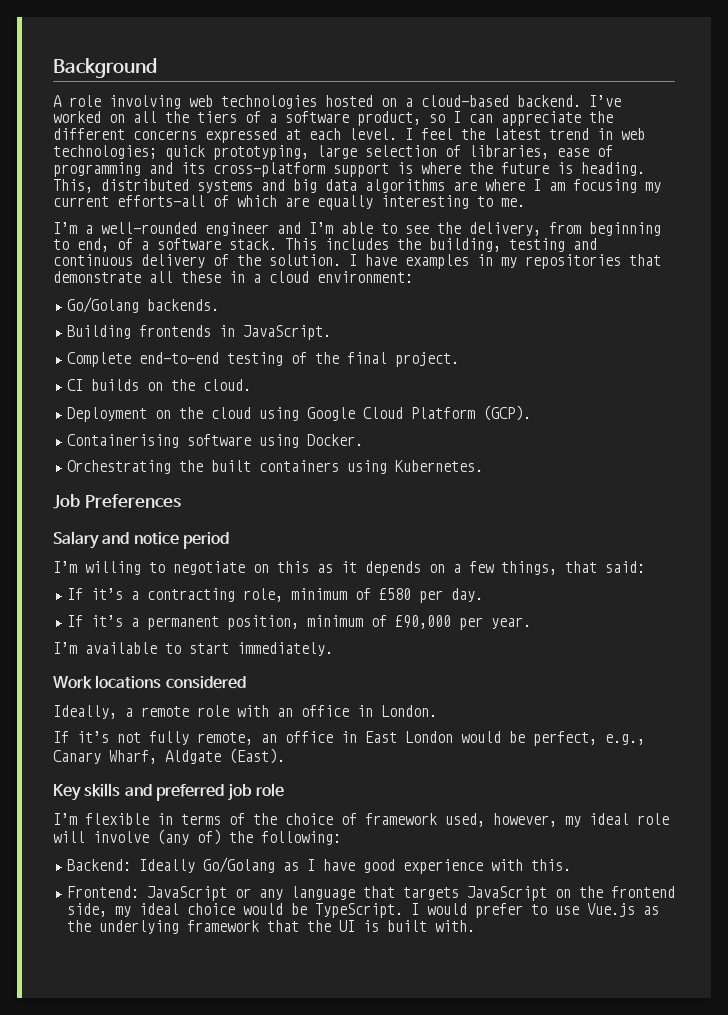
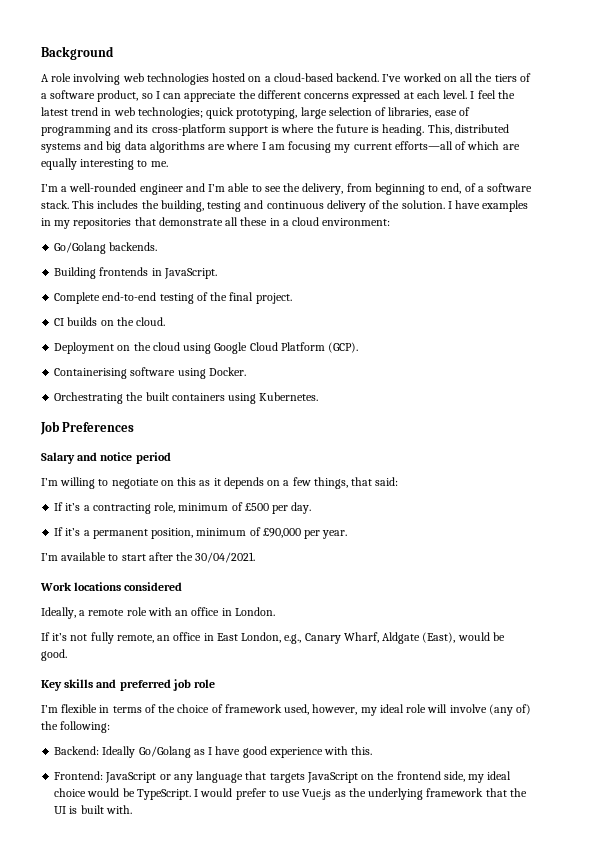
- If it’s a contracting role, minimum of £580 per day.
+ If it’s a contracting role, minimum of £500 per day.
- I’m available to start immediately.
+ I’m available to start after the 30/04/2021.
- If it’s not fully remote, an office in East London would be perfect, e.g., Canary Wharf, Aldgate (East).
+ If it’s not fully remote, an office in East London, e.g., Canary Wharf, Aldgate (East), would be good.

